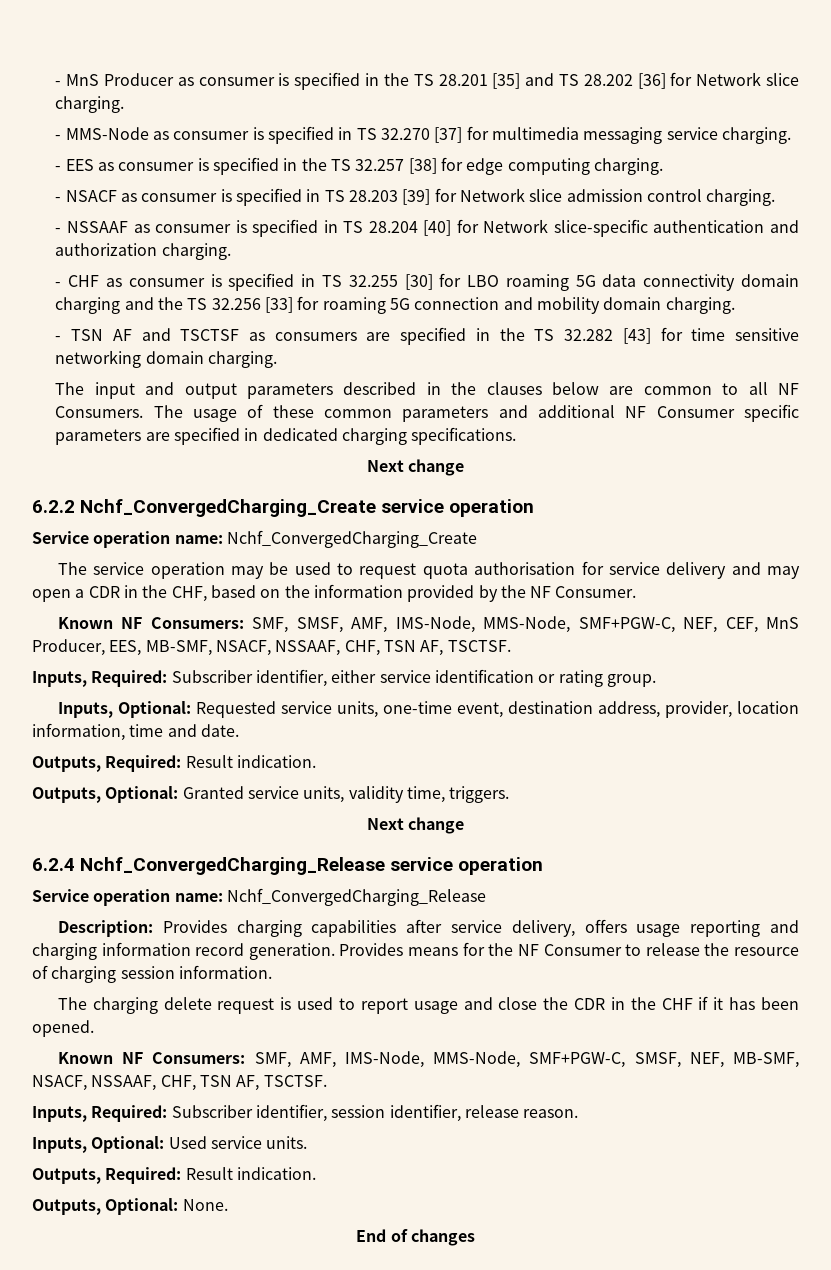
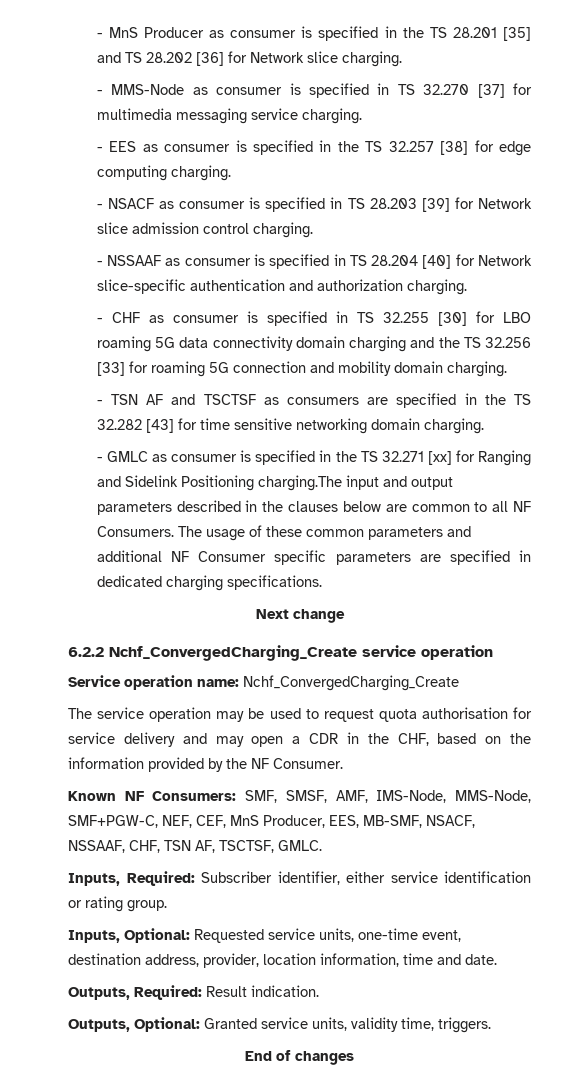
- The input and output parameters described in the clauses below are common to all NF Consumers.
+ - GMLC as consumer is specified in the TS 32.271 [xx] for Ranging and Sidelink Positioning charging.The input and output parameters described in the clauses below are common to all NF Consumers.
- Known NF Consumers: SMF, SMSF, AMF, IMS-Node, MMS-Node, SMF+PGW-C, NEF, CEF, MnS Producer, EES, MB-SMF, NSACF, NSSAAF, CHF, TSN AF, TSCTSF.
+ Known NF Consumers: SMF, SMSF, AMF, IMS-Node, MMS-Node, SMF+PGW-C, NEF, CEF, MnS Producer, EES, MB-SMF, NSACF, NSSAAF, CHF, TSN AF, TSCTSF, GMLC.
  Outputs, Optional: Granted service units, validity time, triggers.
- Next change
- 6.2.4 Nchf_ConvergedCharging_Release service operation
- Service operation name: Nchf_ConvergedCharging_Release
- Description: Provides charging capabilities after service delivery, offers usage reporting and charging information record generation. Provides means for the NF Consumer to release the resource of charging session information.
- The charging delete request is used to report usage and close the CDR in the CHF if it has been opened.
- Known NF Consumers: SMF, AMF, IMS-Node, MMS-Node, SMF+PGW-C, SMSF, NEF, MB-SMF, NSACF, NSSAAF, CHF, TSN AF, TSCTSF.
- Inputs, Required: Subscriber identifier, session identifier, release reason.
- Inputs, Optional: Used service units.
- Outputs, Required: Result indication.
- Outputs, Optional: None.

